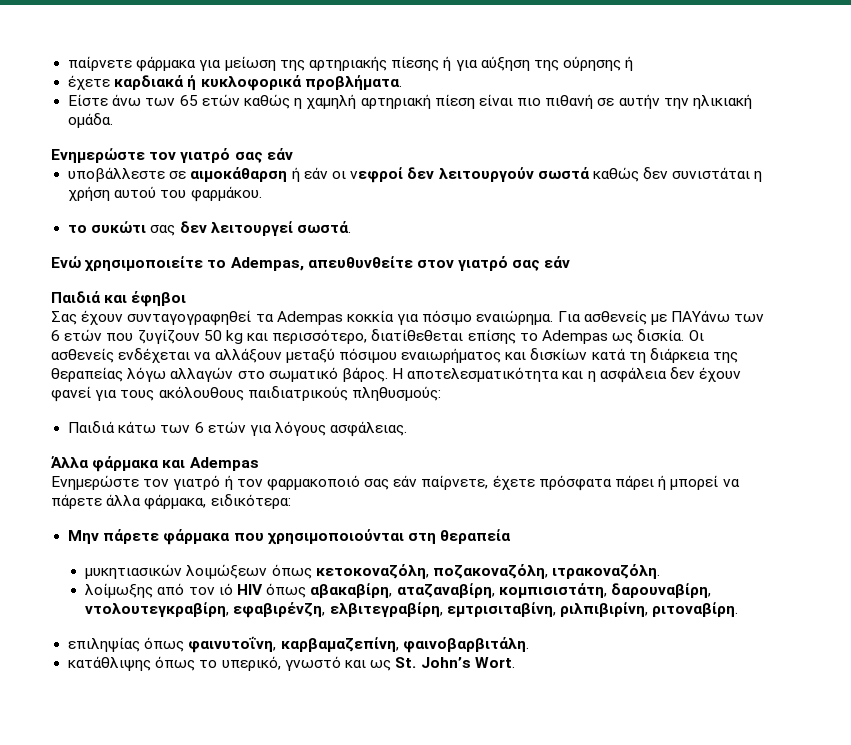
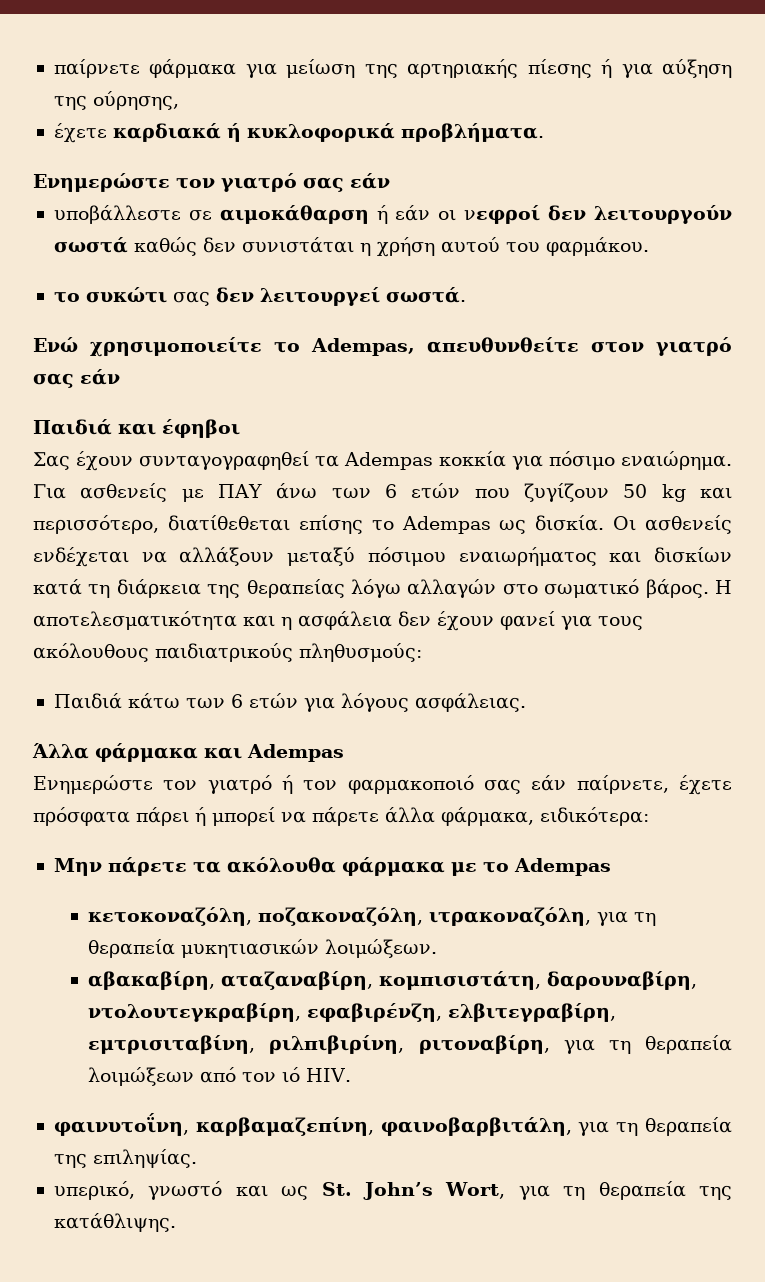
- παίρνετε φάρμακα για μείωση της αρτηριακής πίεσης ή για αύξηση της ούρησης ή
+ παίρνετε φάρμακα για μείωση της αρτηριακής πίεσης ή για αύξηση της ούρησης,
- Είστε άνω των 65 ετών καθώς η χαμηλή αρτηριακή πίεση είναι πιο πιθανή σε αυτήν την ηλικιακή ομάδα.
- Για ασθενείς με ΠΑΥάνω των 6 ετών που ζυγίζουν 50 kg και περισσότερο, διατίθεθεται επίσης το Adempas ως δισκία.
+ Για ασθενείς με ΠΑΥ άνω των 6 ετών που ζυγίζουν 50 kg και περισσότερο, διατίθεθεται επίσης το Adempas ως δισκία.
- Μην πάρετε φάρμακα που χρησιμοποιούνται στη θεραπεία
- μυκητιασικών λοιμώξεων όπως κετοκοναζόλη, ποζακοναζόλη, ιτρακοναζόλη.
- λοίμωξης από τον ιό HIV όπως αβακαβίρη, αταζαναβίρη, κομπισιστάτη, δαρουναβίρη, ντολουτεγκραβίρη, εφαβιρένζη, ελβιτεγραβίρη, εμτρισιταβίνη, ριλπιβιρίνη, ριτοναβίρη.
- επιληψίας όπως φαινυτοΐνη, καρβαμαζεπίνη, φαινοβαρβιτάλη.
- κατάθλιψης όπως το υπερικό, γνωστό και ως St. John’s Wort.
+ Μην πάρετε τα ακόλουθα φάρμακα με το Adempas
+ κετοκοναζόλη, ποζακοναζόλη, ιτρακοναζόλη, για τη θεραπεία μυκητιασικών λοιμώξεων.
+ αβακαβίρη, αταζαναβίρη, κομπισιστάτη, δαρουναβίρη, ντολουτεγκραβίρη, εφαβιρένζη, ελβιτεγραβίρη, εμτρισιταβίνη, ριλπιβιρίνη, ριτοναβίρη, για τη θεραπεία λοιμώξεων από τον ιό HIV.
+ φαινυτοΐνη, καρβαμαζεπίνη, φαινοβαρβιτάλη, για τη θεραπεία της επιληψίας.
+ υπερικό, γνωστό και ως St. John’s Wort, για τη θεραπεία της κατάθλιψης.

